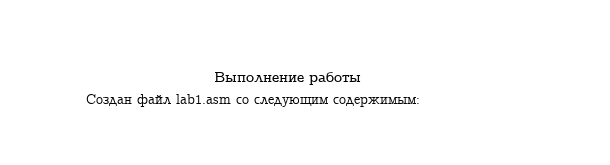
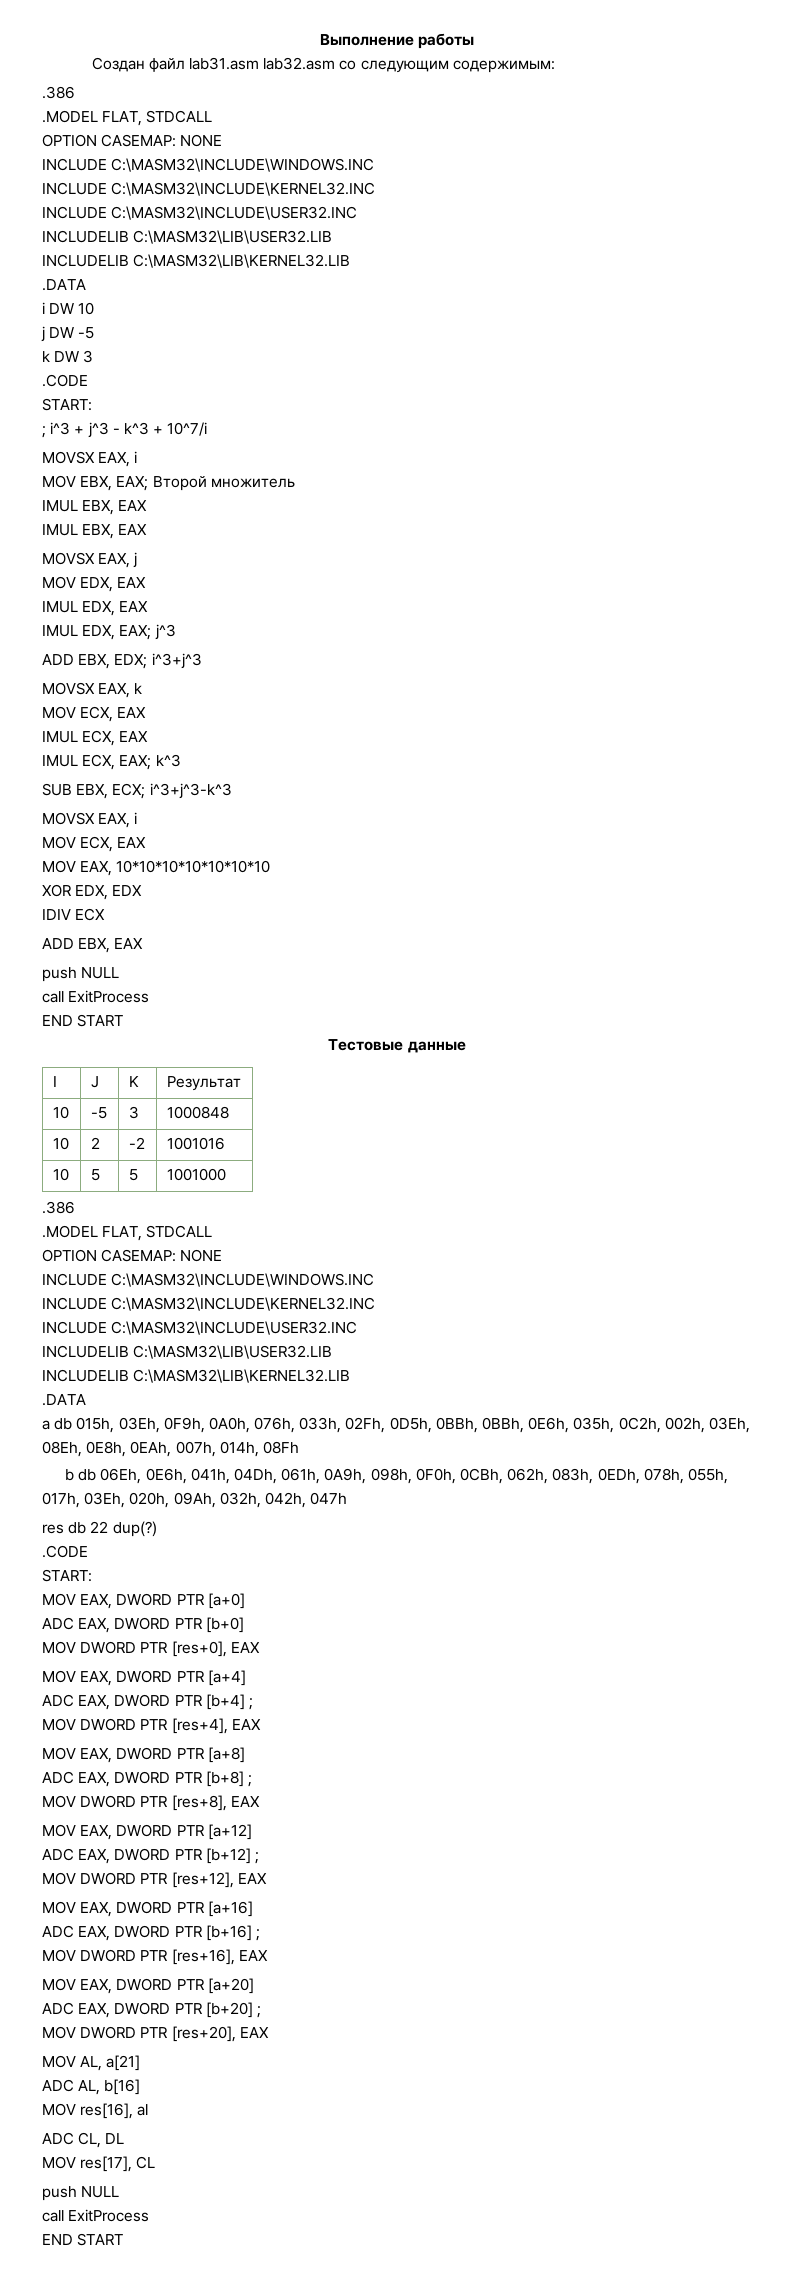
- Создан файл lab1.asm со следующим содержимым:
+ Создан файл lab31.asm lab32.asm со следующим содержимым:
+ .386
+ .MODEL FLAT, STDCALL
+ OPTION CASEMAP: NONE
+ INCLUDE C:\MASM32\INCLUDE\WINDOWS.INC
+ INCLUDE C:\MASM32\INCLUDE\KERNEL32.INC
+ INCLUDE C:\MASM32\INCLUDE\USER32.INC
+ INCLUDELIB C:\MASM32\LIB\USER32.LIB
+ INCLUDELIB C:\MASM32\LIB\KERNEL32.LIB
+ .DATA
+ i DW 10
+ j DW -5
+ k DW 3
+ .CODE
+ START:
+ ; i^3 + j^3 - k^3 + 10^7/i
+ MOVSX EAX, i
+ MOV EBX, EAX; Второй множитель
+ IMUL EBX, EAX
+ IMUL EBX, EAX
+ MOVSX EAX, j
+ MOV EDX, EAX
+ IMUL EDX, EAX
+ IMUL EDX, EAX; j^3
+ ADD EBX, EDX; i^3+j^3
+ MOVSX EAX, k
+ MOV ECX, EAX
+ IMUL ECX, EAX
+ IMUL ECX, EAX; k^3
+ SUB EBX, ECX; i^3+j^3-k^3
+ MOVSX EAX, i
+ MOV ECX, EAX
+ MOV EAX, 10*10*10*10*10*10*10
+ XOR EDX, EDX
+ IDIV ECX
+ ADD EBX, EAX
+ push NULL
+ call ExitProcess
+ END START
+ Тестовые данные
+ I | J | K | Результат
+ 10 | -5 | 3 | 1000848
+ 10 | 2 | -2 | 1001016
+ 10 | 5 | 5 | 1001000
+ .386
+ .MODEL FLAT, STDCALL
+ OPTION CASEMAP: NONE
+ INCLUDE C:\MASM32\INCLUDE\WINDOWS.INC
+ INCLUDE C:\MASM32\INCLUDE\KERNEL32.INC
+ INCLUDE C:\MASM32\INCLUDE\USER32.INC
+ INCLUDELIB C:\MASM32\LIB\USER32.LIB
+ INCLUDELIB C:\MASM32\LIB\KERNEL32.LIB
+ .DATA
+ a db 015h, 03Eh, 0F9h, 0A0h, 076h, 033h, 02Fh, 0D5h, 0BBh, 0BBh, 0E6h, 035h, 0C2h, 002h, 03Eh, 08Eh, 0E8h, 0EAh, 007h, 014h, 08Fh
+ b db 06Eh, 0E6h, 041h, 04Dh, 061h, 0A9h, 098h, 0F0h, 0CBh, 062h, 083h, 0EDh, 078h, 055h, 017h, 03Eh, 020h, 09Ah, 032h, 042h, 047h
+ res db 22 dup(?)
+ .CODE
+ START:
+ MOV EAX, DWORD PTR [a+0]
+ ADC EAX, DWORD PTR [b+0]
+ MOV DWORD PTR [res+0], EAX
+ MOV EAX, DWORD PTR [a+4]
+ ADC EAX, DWORD PTR [b+4] ;
+ MOV DWORD PTR [res+4], EAX
+ MOV EAX, DWORD PTR [a+8]
+ ADC EAX, DWORD PTR [b+8] ;
+ MOV DWORD PTR [res+8], EAX
+ MOV EAX, DWORD PTR [a+12]
+ ADC EAX, DWORD PTR [b+12] ;
+ MOV DWORD PTR [res+12], EAX
+ MOV EAX, DWORD PTR [a+16]
+ ADC EAX, DWORD PTR [b+16] ;
+ MOV DWORD PTR [res+16], EAX
+ MOV EAX, DWORD PTR [a+20]
+ ADC EAX, DWORD PTR [b+20] ;
+ MOV DWORD PTR [res+20], EAX
+ MOV AL, a[21]
+ ADC AL, b[16]
+ MOV res[16], al
+ ADC CL, DL
+ MOV res[17], CL
+ push NULL
+ call ExitProcess
+ END START

